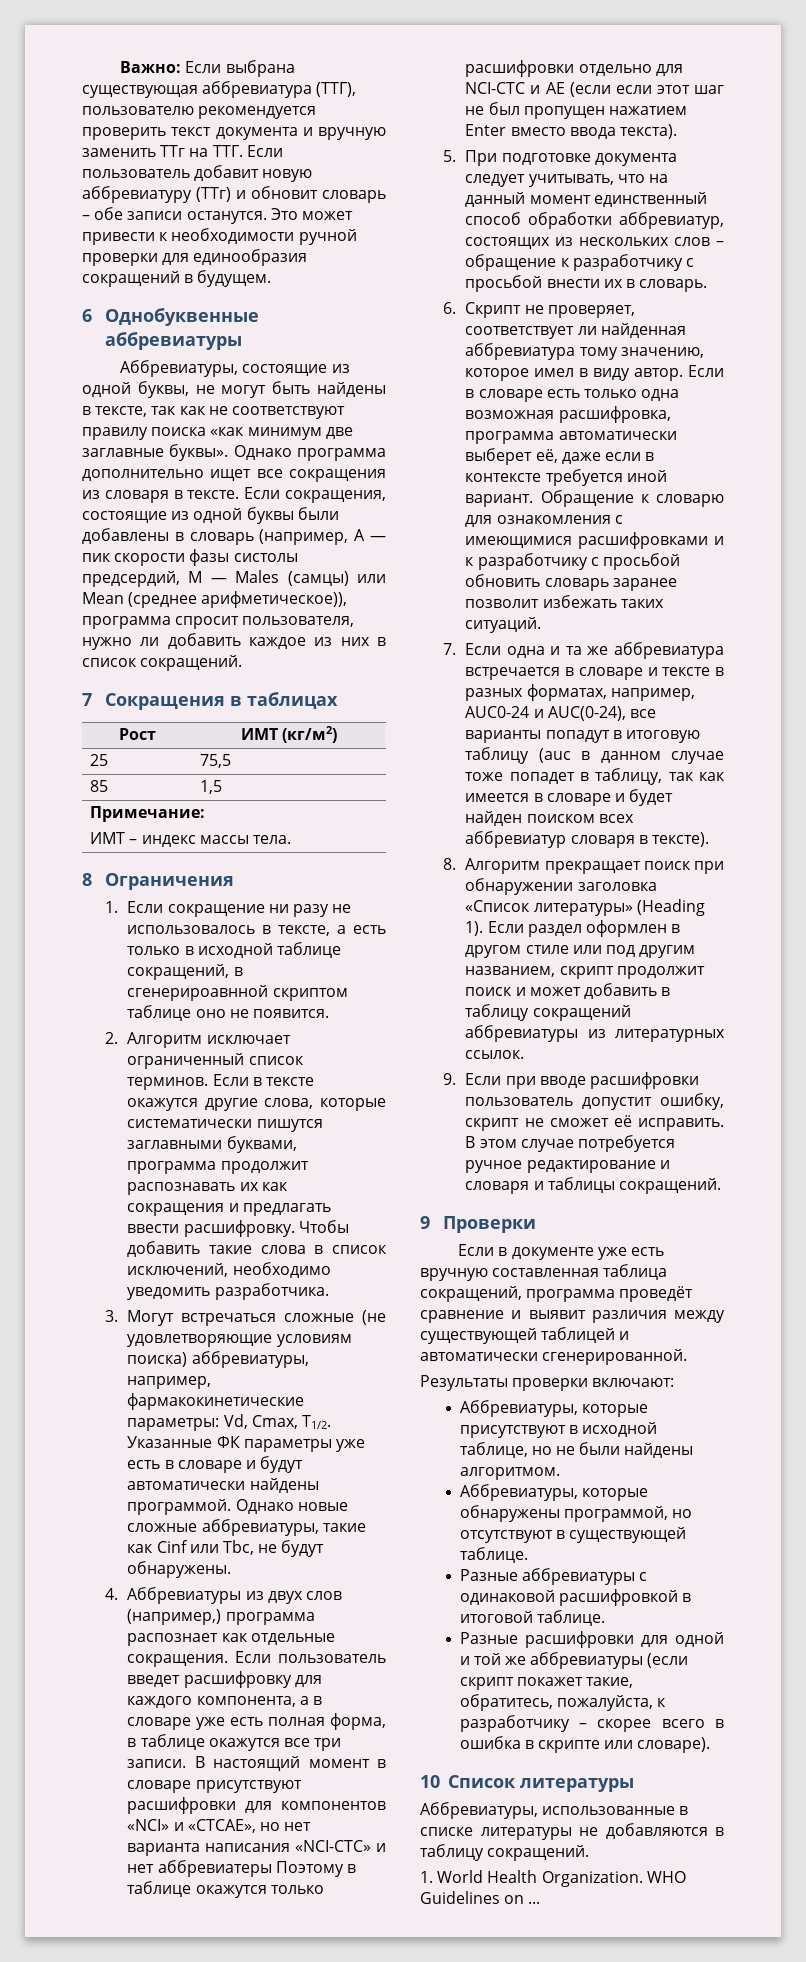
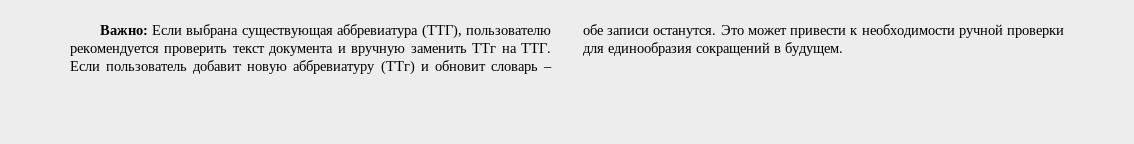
- 6 Однобуквенные аббревиатуры
- Аббревиатуры, состоящие из одной буквы, не могут быть найдены в тексте, так как не соответствуют правилу поиска «как минимум две заглавные буквы». Однако программа дополнительно ищет все сокращения из словаря в тексте. Если сокращения, состоящие из одной буквы были добавлены в словарь (например, А — пик скорости фазы систолы предсердий, M — Males (самцы) или Mean (среднее арифметическое)), программа спросит пользователя, нужно ли добавить каждое из них в список сокращений.
- 7 Сокращения в таблицах
- Рост | ИМТ (кг/м2)
- 25 | 75,5
- 85 | 1,5
- Примечание:
- ИМТ – индекс массы тела.
- 8 Ограничения
- 1. Если сокращение ни разу не использовалось в тексте, а есть только в исходной таблице сокращений, в сгенерироавнной скриптом таблице оно не появится.
- 2. Алгоритм исключает ограниченный список терминов. Если в тексте окажутся другие слова, которые систематически пишутся заглавными буквами, программа продолжит распознавать их как сокращения и предлагать ввести расшифровку. Чтобы добавить такие слова в список исключений, необходимо уведомить разработчика.
- 3. Могут встречаться сложные (не удовлетворяющие условиям поиска) аббревиатуры, например, фармакокинетические параметры: Vd, Cmax, T1/2. Указанные ФК параметры уже есть в словаре и будут автоматически найдены программой. Однако новые сложные аббревиатуры, такие как Cinf или Tbc, не будут обнаружены.
- 4. Аббревиатуры из двух слов (например,) программа распознает как отдельные сокращения. Если пользователь введет расшифровку для каждого компонента, а в словаре уже есть полная форма, в таблице окажутся все три записи. В настоящий момент в словаре присутствуют расшифровки для компонентов «NCI» и «CTCAE», но нет варианта написания «NCI-CTC» и нет аббревиатеры Поэтому в таблице окажутся только расшифровки отдельно для NCI-CTC и AE (если если этот шаг не был пропущен нажатием Enter вместо ввода текста).
- 5. При подготовке документа следует учитывать, что на данный момент единственный способ обработки аббревиатур, состоящих из нескольких слов – обращение к разработчику с просьбой внести их в словарь.
- 6. Скрипт не проверяет, соответствует ли найденная аббревиатура тому значению, которое имел в виду автор. Если в словаре есть только одна возможная расшифровка, программа автоматически выберет её, даже если в контексте требуется иной вариант. Обращение к словарю для ознакомления с имеющимися расшифровками и к разработчику с просьбой обновить словарь заранее позволит избежать таких ситуаций.
- 7. Если одна и та же аббревиатура встречается в словаре и тексте в разных форматах, например, AUC0-24 и AUC(0-24), все варианты попадут в итоговую таблицу (auc в данном случае тоже попадет в таблицу, так как имеется в словаре и будет найден поиском всех аббревиатур словаря в тексте).
- 8. Алгоритм прекращает поиск при обнаружении заголовка «Список литературы» (Heading 1). Если раздел оформлен в другом стиле или под другим названием, скрипт продолжит поиск и может добавить в таблицу сокращений аббревиатуры из литературных ссылок.
- 9. Если при вводе расшифровки пользователь допустит ошибку, скрипт не сможет её исправить. В этом случае потребуется ручное редактирование и словаря и таблицы сокращений.
- 9 Проверки
- Если в документе уже есть вручную составленная таблица сокращений, программа проведёт сравнение и выявит различия между существующей таблицей и автоматически сгенерированной.
- Результаты проверки включают:
- Аббревиатуры, которые присутствуют в исходной таблице, но не были найдены алгоритмом.
- Аббревиатуры, которые обнаружены программой, но отсутствуют в существующей таблице.
- Разные аббревиатуры с одинаковой расшифровкой в итоговой таблице.
- Разные расшифровки для одной и той же аббревиатуры (если скрипт покажет такие, обратитесь, пожалуйста, к разработчику – скорее всего в ошибка в скрипте или словаре).
- 10 Список литературы
- Аббревиатуры, использованные в списке литературы не добавляются в таблицу сокращений.
- 1. World Health Organization. WHO Guidelines on ...

